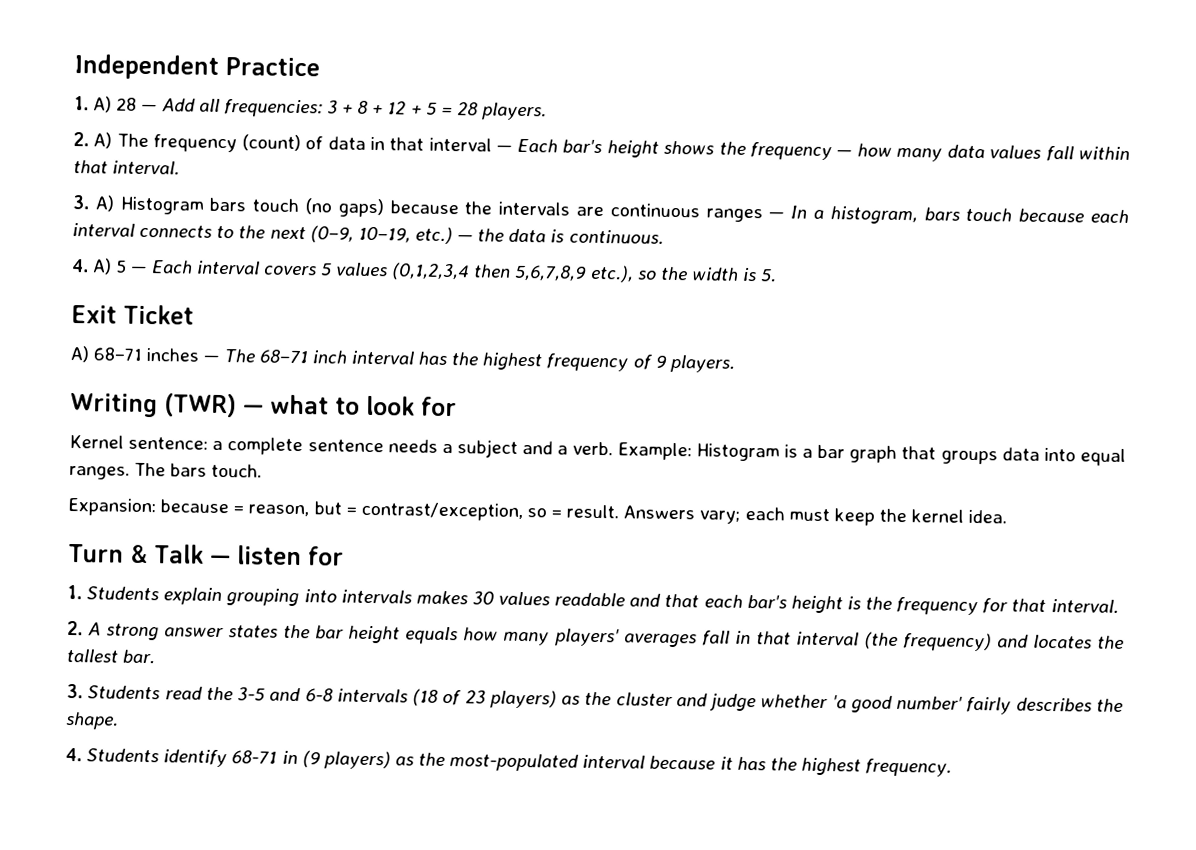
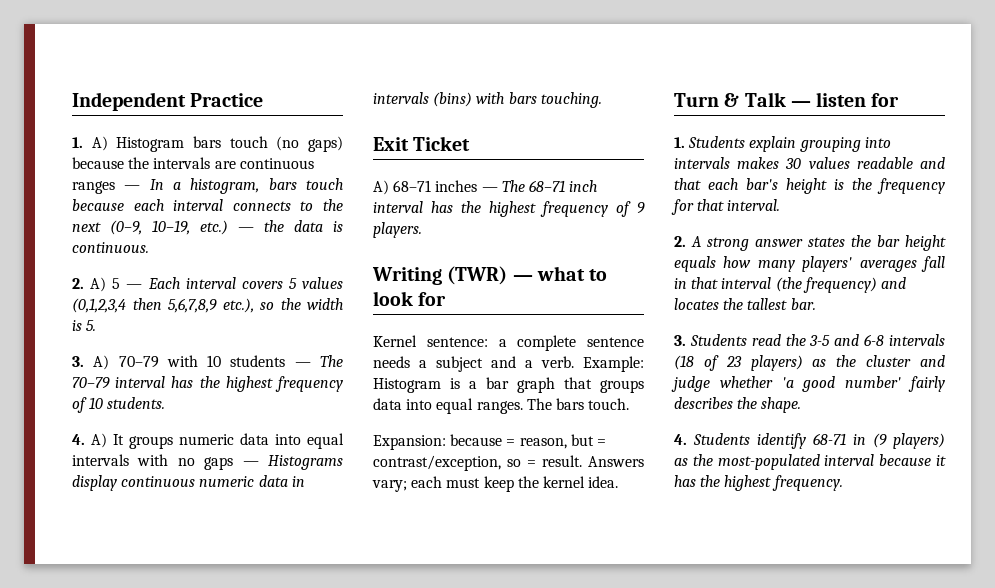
- 1. A) 28 — Add all frequencies: 3 + 8 + 12 + 5 = 28 players.
- 2. A) The frequency (count) of data in that interval — Each bar's height shows the frequency — how many data values fall within that interval.
- 3. A) Histogram bars touch (no gaps) because the intervals are continuous ranges — In a histogram, bars touch because each interval connects to the next (0–9, 10–19, etc.) — the data is continuous.
+ 1. A) Histogram bars touch (no gaps) because the intervals are continuous ranges — In a histogram, bars touch because each interval connects to the next (0–9, 10–19, etc.) — the data is continuous.
- 4. A) 5 — Each interval covers 5 values (0,1,2,3,4 then 5,6,7,8,9 etc.), so the width is 5.
+ 2. A) 5 — Each interval covers 5 values (0,1,2,3,4 then 5,6,7,8,9 etc.), so the width is 5.
+ 3. A) 70–79 with 10 students — The 70–79 interval has the highest frequency of 10 students.
+ 4. A) It groups numeric data into equal intervals with no gaps — Histograms display continuous numeric data in intervals (bins) with bars touching.

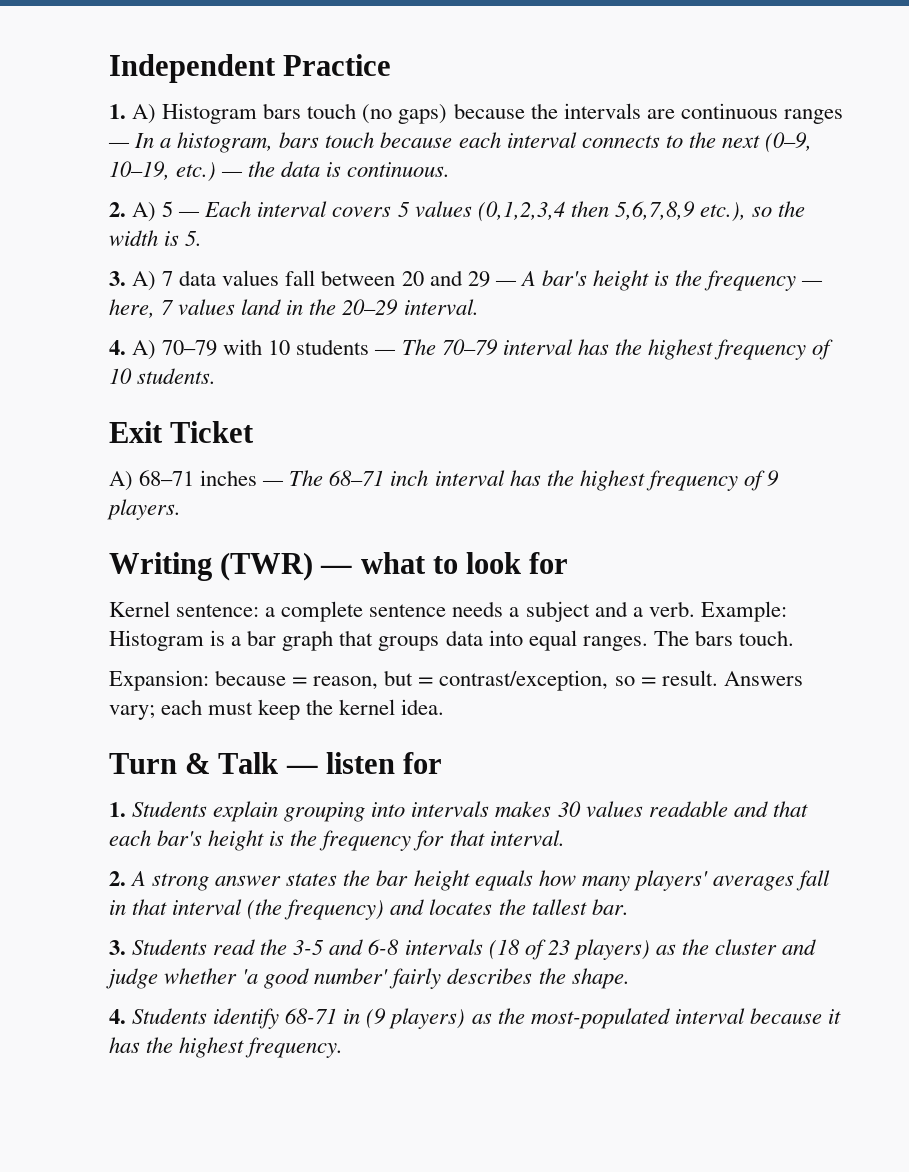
- 3. A) 70–79 with 10 students — The 70–79 interval has the highest frequency of 10 students.
+ 3. A) 7 data values fall between 20 and 29 — A bar's height is the frequency — here, 7 values land in the 20–29 interval.
+ 4. A) 70–79 with 10 students — The 70–79 interval has the highest frequency of 10 students.
- 4. A) It groups numeric data into equal intervals with no gaps — Histograms display continuous numeric data in intervals (bins) with bars touching.

